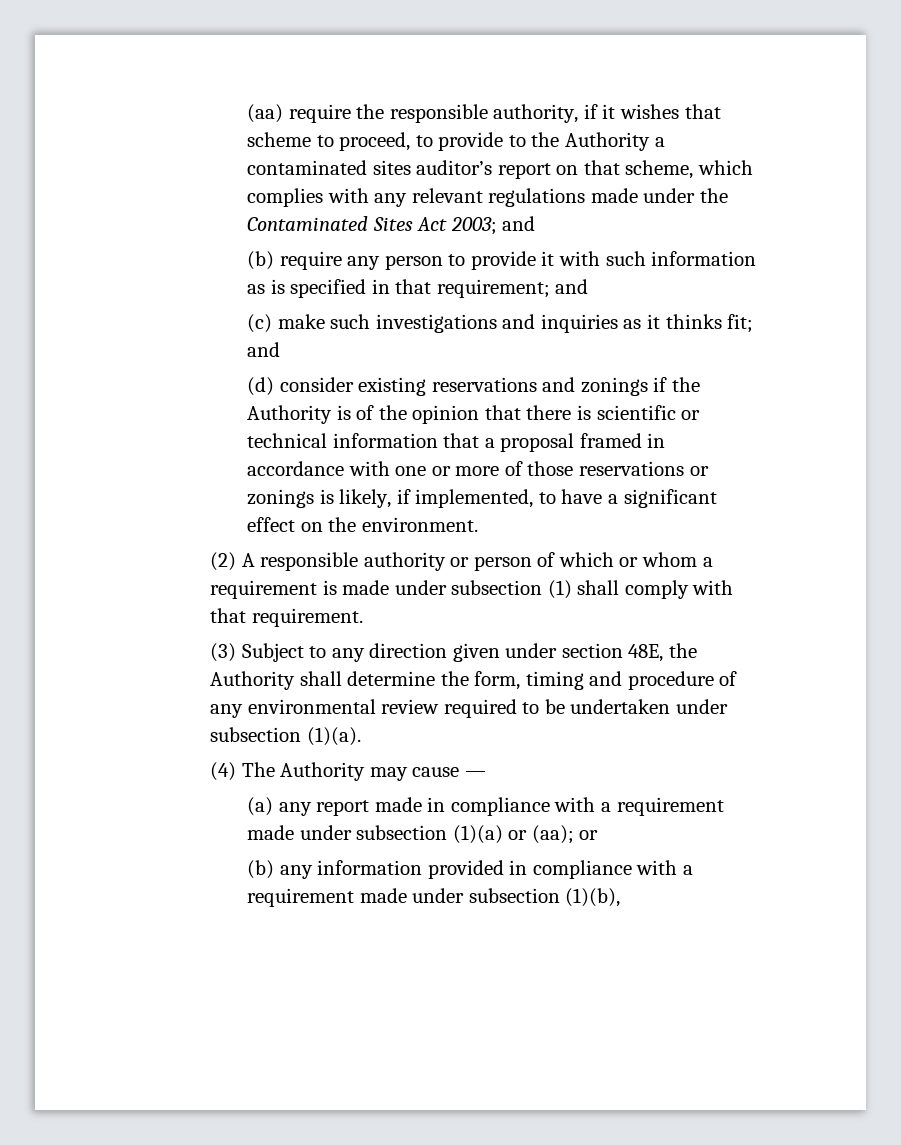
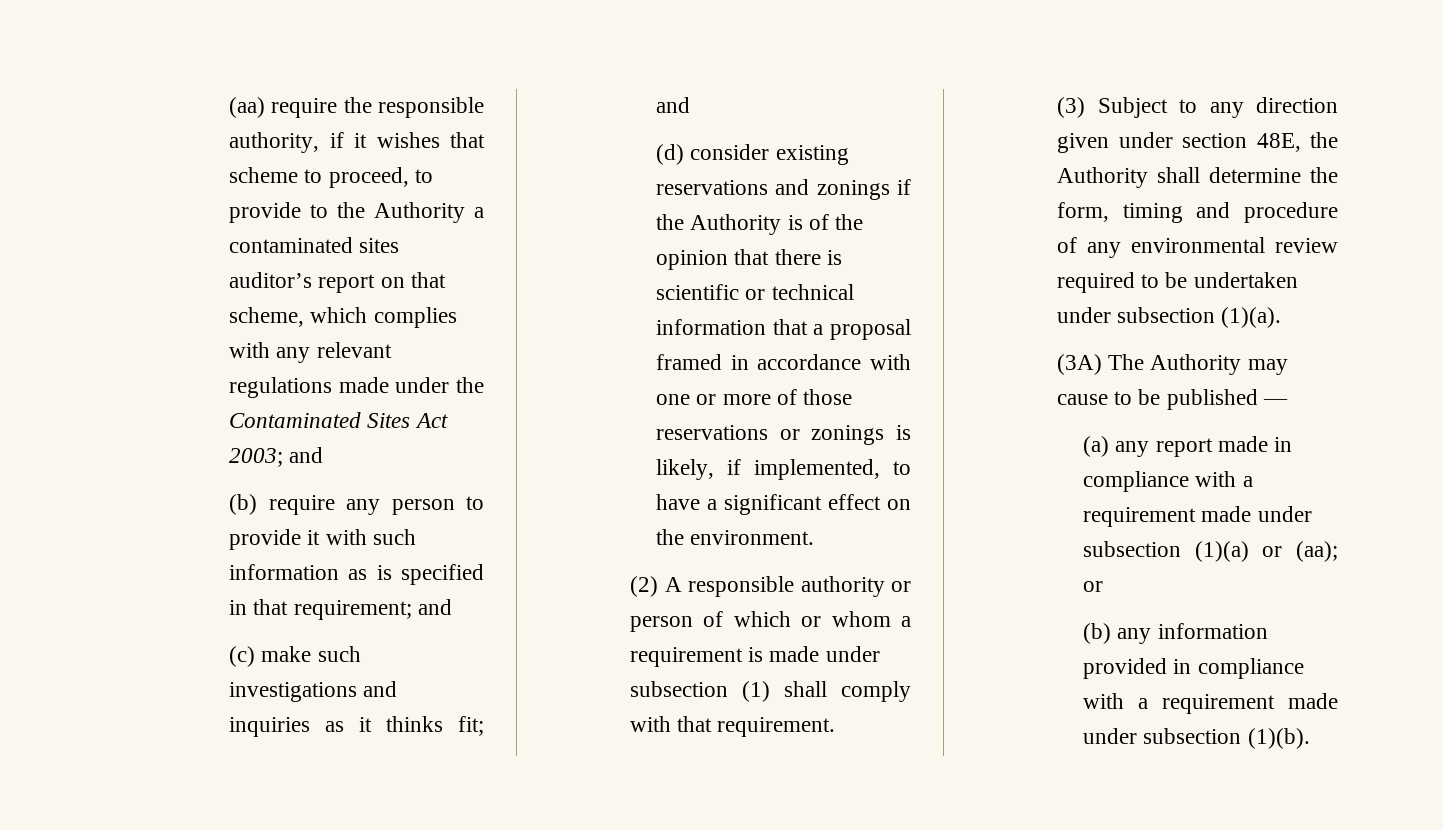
- (4) The Authority may cause —
+ (3A) The Authority may cause to be published —
- (b) any information provided in compliance with a requirement made under subsection (1)(b),
+ (b) any information provided in compliance with a requirement made under subsection (1)(b).

